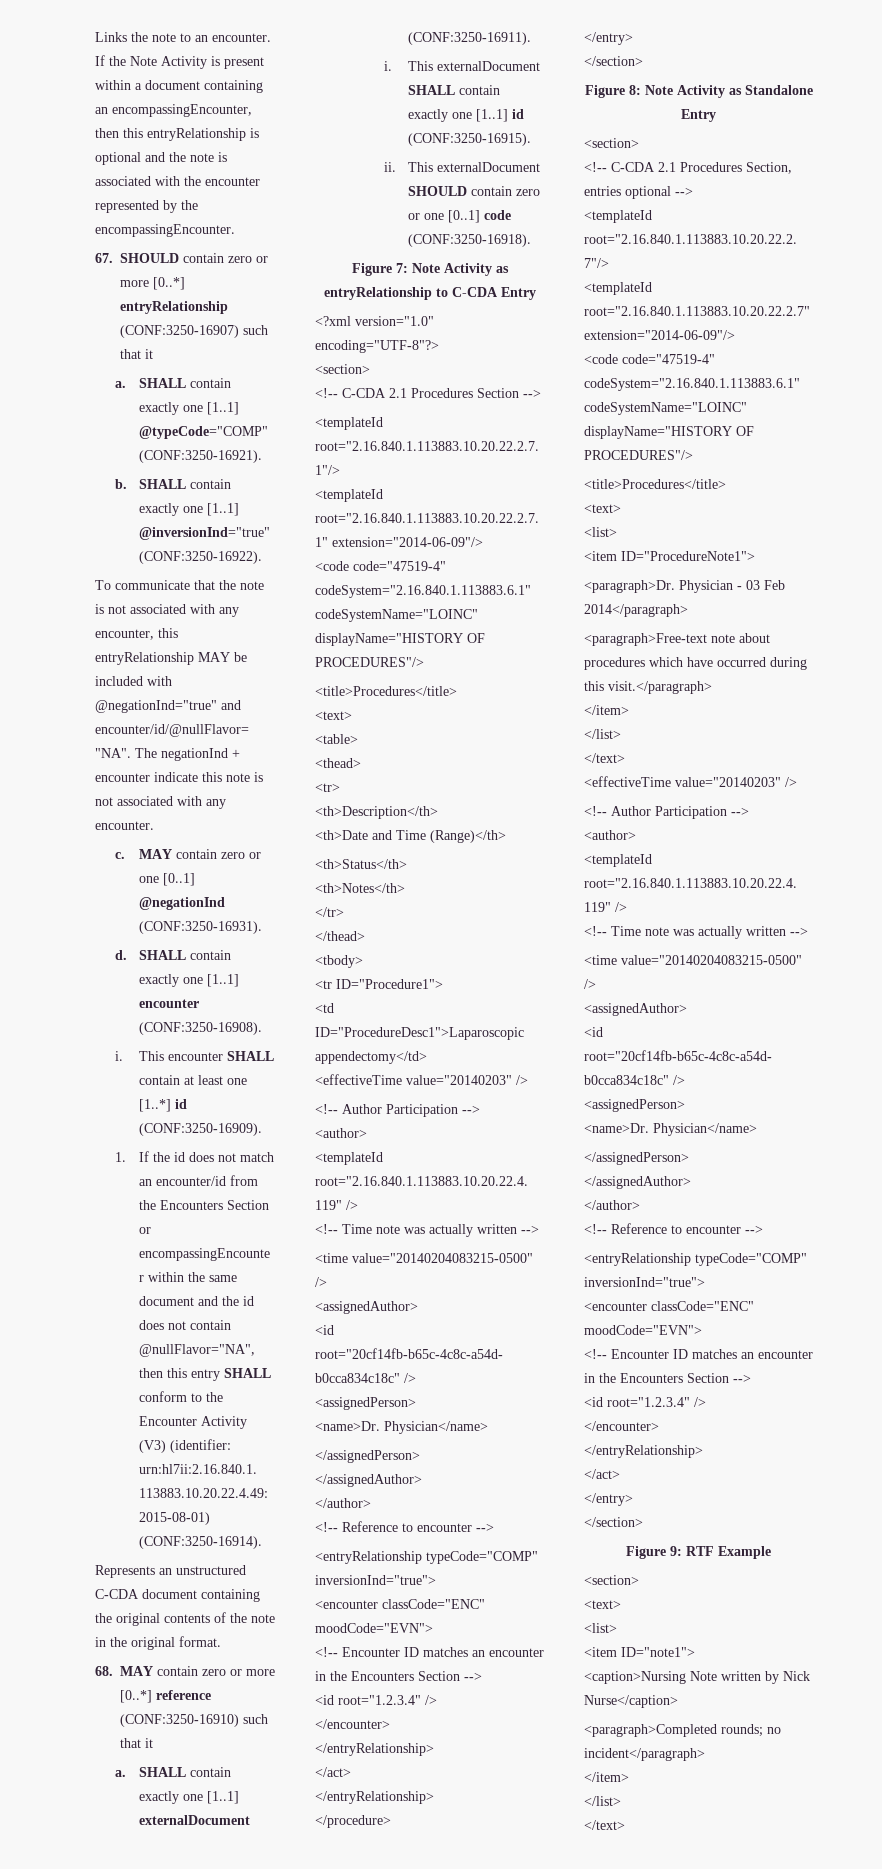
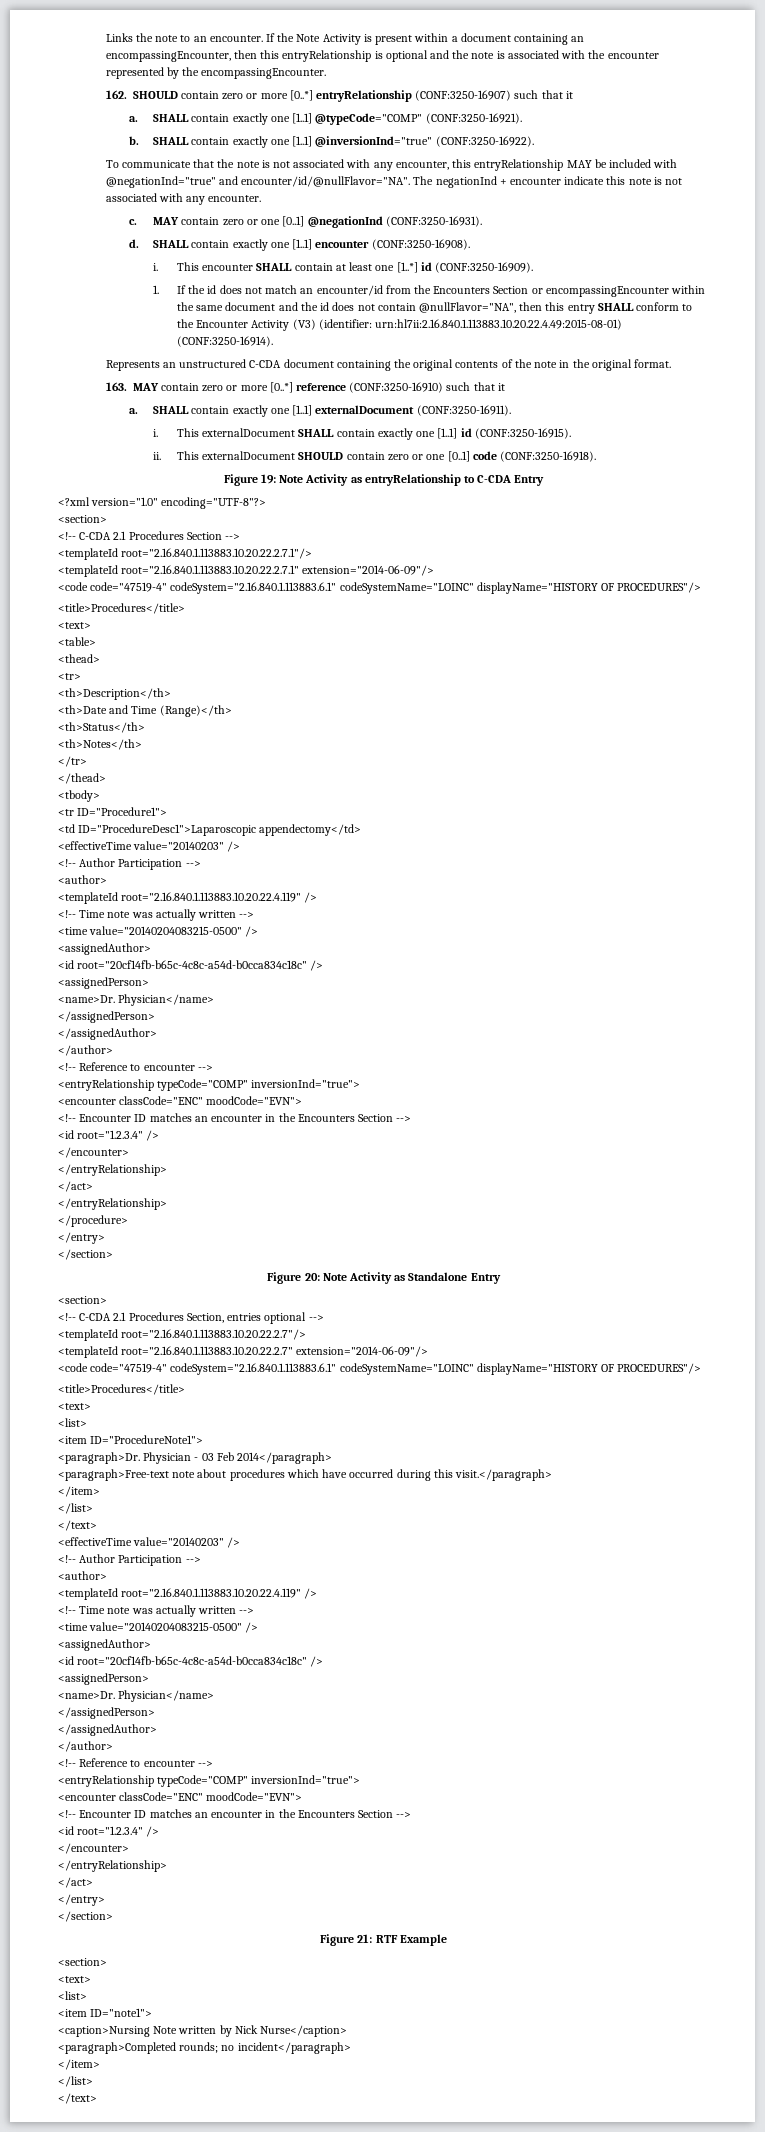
- 67. SHOULD contain zero or more [0..*] entryRelationship (CONF:3250-16907) such that it
+ 162. SHOULD contain zero or more [0..*] entryRelationship (CONF:3250-16907) such that it
- 68. MAY contain zero or more [0..*] reference (CONF:3250-16910) such that it
+ 163. MAY contain zero or more [0..*] reference (CONF:3250-16910) such that it
- Figure 7: Note Activity as entryRelationship to C-CDA Entry
+ Figure 19: Note Activity as entryRelationship to C-CDA Entry
- Figure 8: Note Activity as Standalone Entry
+ Figure 20: Note Activity as Standalone Entry
- Figure 9: RTF Example
+ Figure 21: RTF Example

